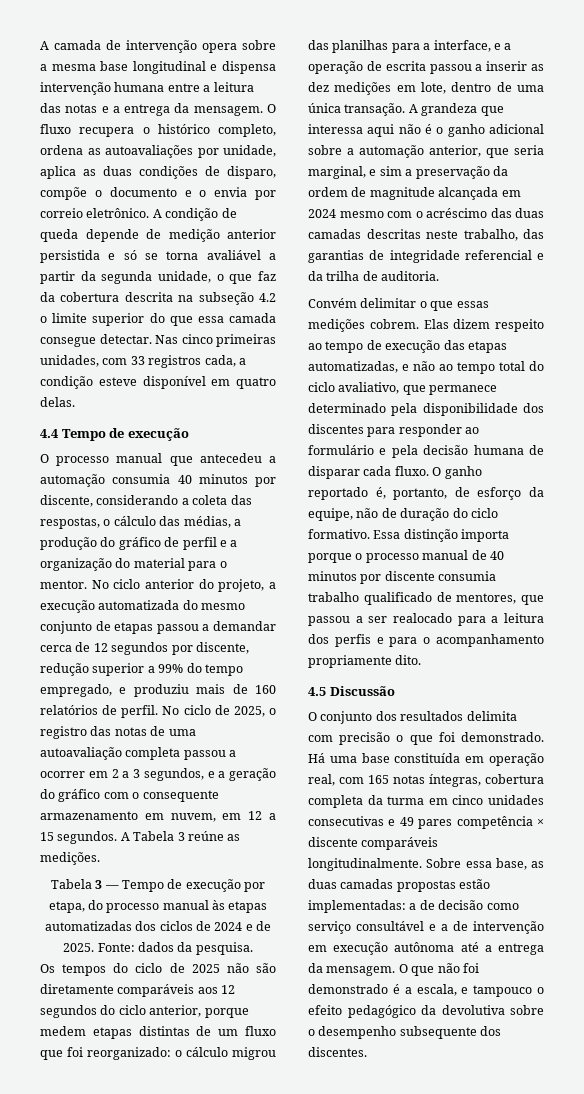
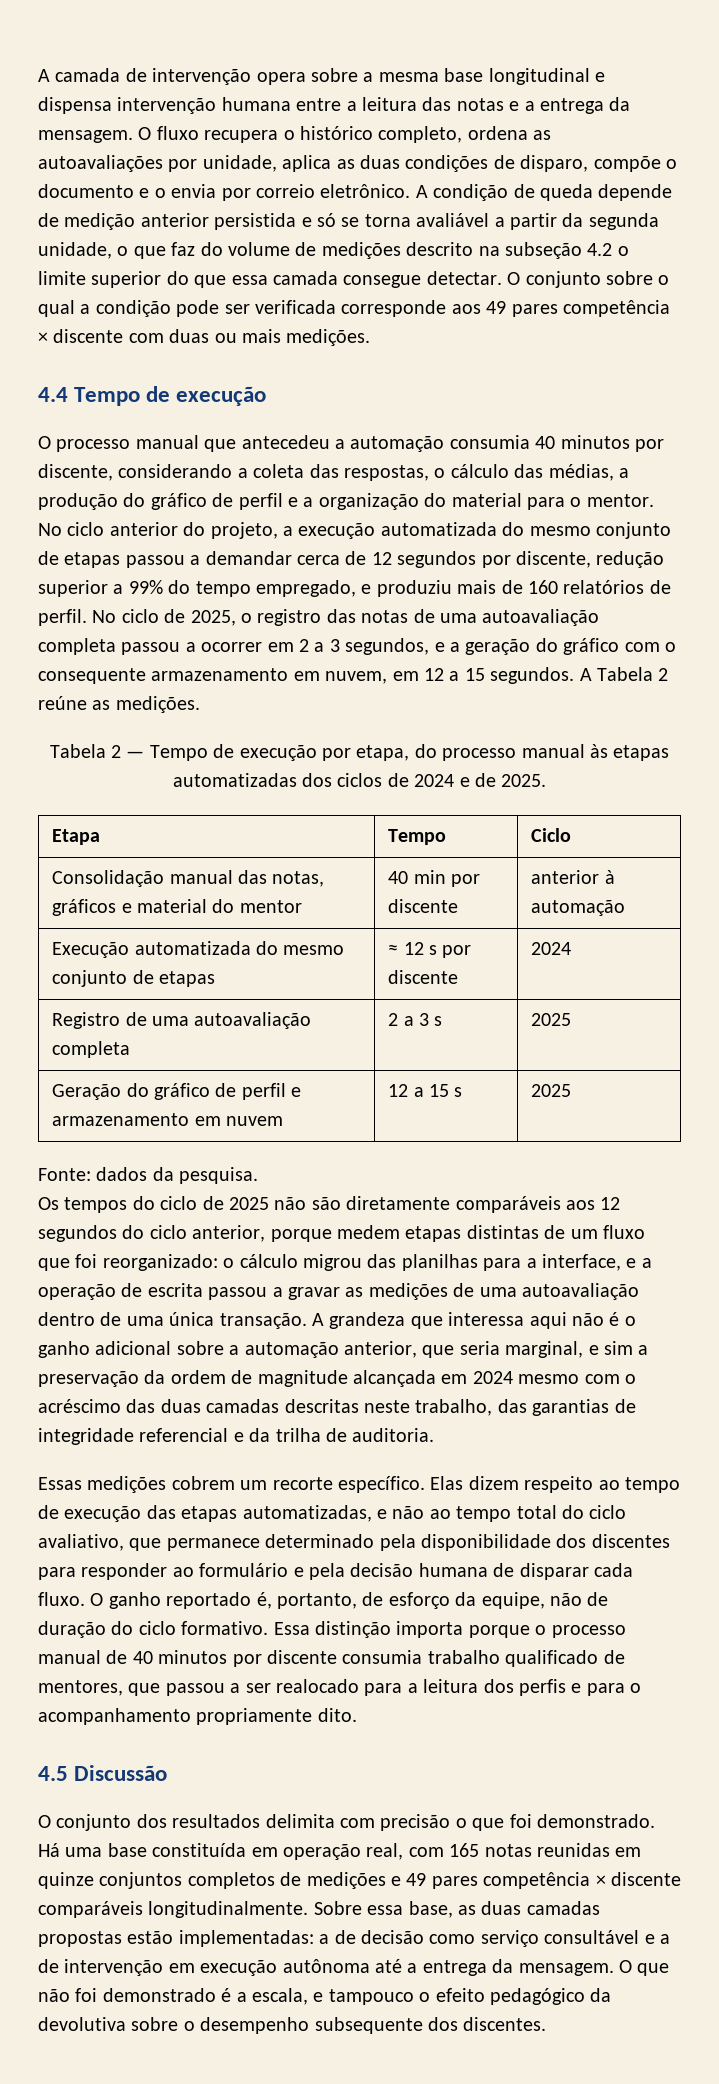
- A condição de queda depende de medição anterior persistida e só se torna avaliável a partir da segunda unidade, o que faz da cobertura descrita na subseção 4.2 o limite superior do que essa camada consegue detectar.
+ A condição de queda depende de medição anterior persistida e só se torna avaliável a partir da segunda unidade, o que faz do volume de medições descrito na subseção 4.2 o limite superior do que essa camada consegue detectar.
- Nas cinco primeiras unidades, com 33 registros cada, a condição esteve disponível em quatro delas.
+ O conjunto sobre o qual a condição pode ser verificada corresponde aos 49 pares competência × discente com duas ou mais medições.
- A Tabela 3 reúne as medições.
+ A Tabela 2 reúne as medições.
- Tabela 3 — Tempo de execução por etapa, do processo manual às etapas automatizadas dos ciclos de 2024 e de 2025. Fonte: dados da pesquisa.
+ Tabela 2 — Tempo de execução por etapa, do processo manual às etapas automatizadas dos ciclos de 2024 e de 2025.
+ Etapa | Tempo | Ciclo
+ Consolidação manual das notas, gráficos e material do mentor | 40 min por discente | anterior à automação
+ Execução automatizada do mesmo conjunto de etapas | ≈ 12 s por discente | 2024
+ Registro de uma autoavaliação completa | 2 a 3 s | 2025
+ Geração do gráfico de perfil e armazenamento em nuvem | 12 a 15 s | 2025
+ Fonte: dados da pesquisa.
- Os tempos do ciclo de 2025 não são diretamente comparáveis aos 12 segundos do ciclo anterior, porque medem etapas distintas de um fluxo que foi reorganizado: o cálculo migrou das planilhas para a interface, e a operação de escrita passou a inserir as dez medições em lote, dentro de uma única transação.
+ Os tempos do ciclo de 2025 não são diretamente comparáveis aos 12 segundos do ciclo anterior, porque medem etapas distintas de um fluxo que foi reorganizado: o cálculo migrou das planilhas para a interface, e a operação de escrita passou a gravar as medições de uma autoavaliação dentro de uma única transação.
- Convém delimitar o que essas medições cobrem.
+ Essas medições cobrem um recorte específico.
- Há uma base constituída em operação real, com 165 notas íntegras, cobertura completa da turma em cinco unidades consecutivas e 49 pares competência × discente comparáveis longitudinalmente.
+ Há uma base constituída em operação real, com 165 notas reunidas em quinze conjuntos completos de medições e 49 pares competência × discente comparáveis longitudinalmente.

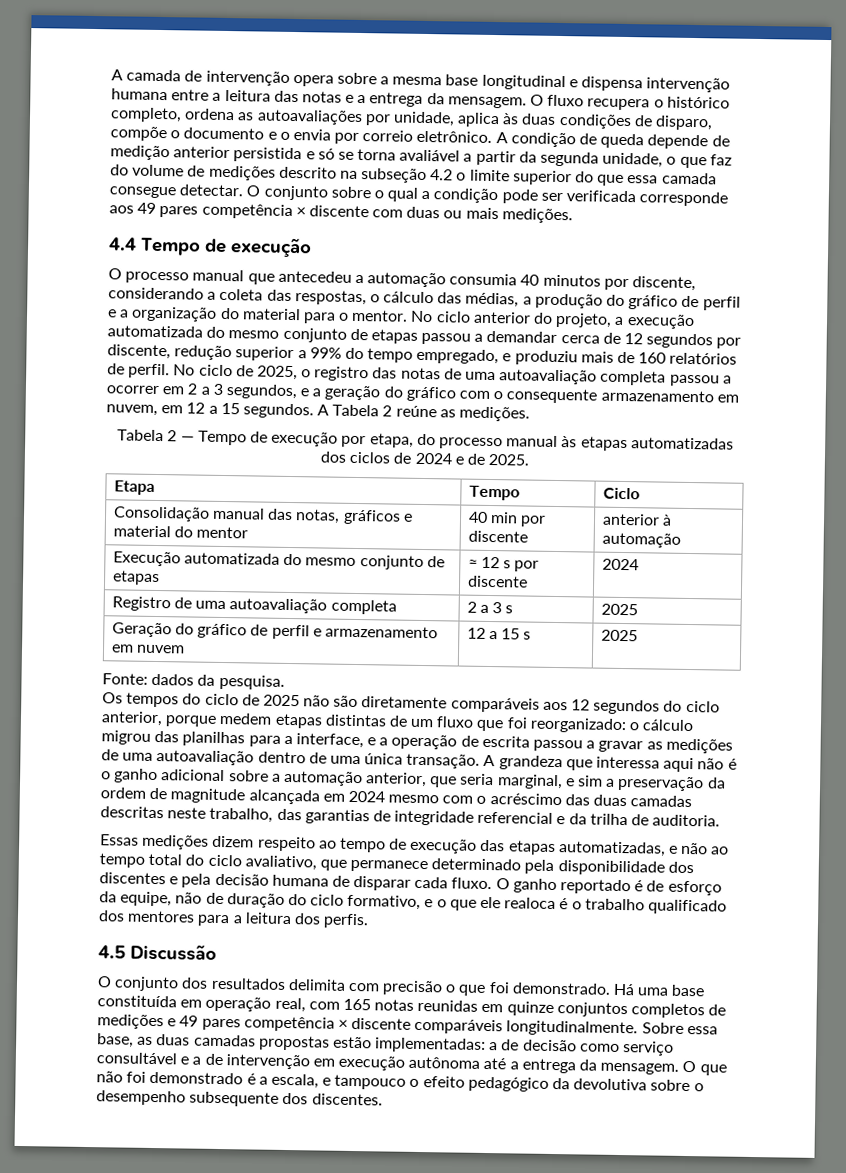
- O fluxo recupera o histórico completo, ordena as autoavaliações por unidade, aplica as duas condições de disparo, compõe o documento e o envia por correio eletrônico.
+ O fluxo recupera o histórico completo, ordena as autoavaliações por unidade, aplica às duas condições de disparo, compõe o documento e o envia por correio eletrônico.
- Essas medições cobrem um recorte específico. Elas dizem respeito ao tempo de execução das etapas automatizadas, e não ao tempo total do ciclo avaliativo, que permanece determinado pela disponibilidade dos discentes para responder ao formulário e pela decisão humana de disparar cada fluxo.
+ Essas medições dizem respeito ao tempo de execução das etapas automatizadas, e não ao tempo total do ciclo avaliativo, que permanece determinado pela disponibilidade dos discentes e pela decisão humana de disparar cada fluxo.
- O ganho reportado é, portanto, de esforço da equipe, não de duração do ciclo formativo. Essa distinção importa porque o processo manual de 40 minutos por discente consumia trabalho qualificado de mentores, que passou a ser realocado para a leitura dos perfis e para o acompanhamento propriamente dito.
+ O ganho reportado é de esforço da equipe, não de duração do ciclo formativo, e o que ele realoca é o trabalho qualificado dos mentores para a leitura dos perfis.

